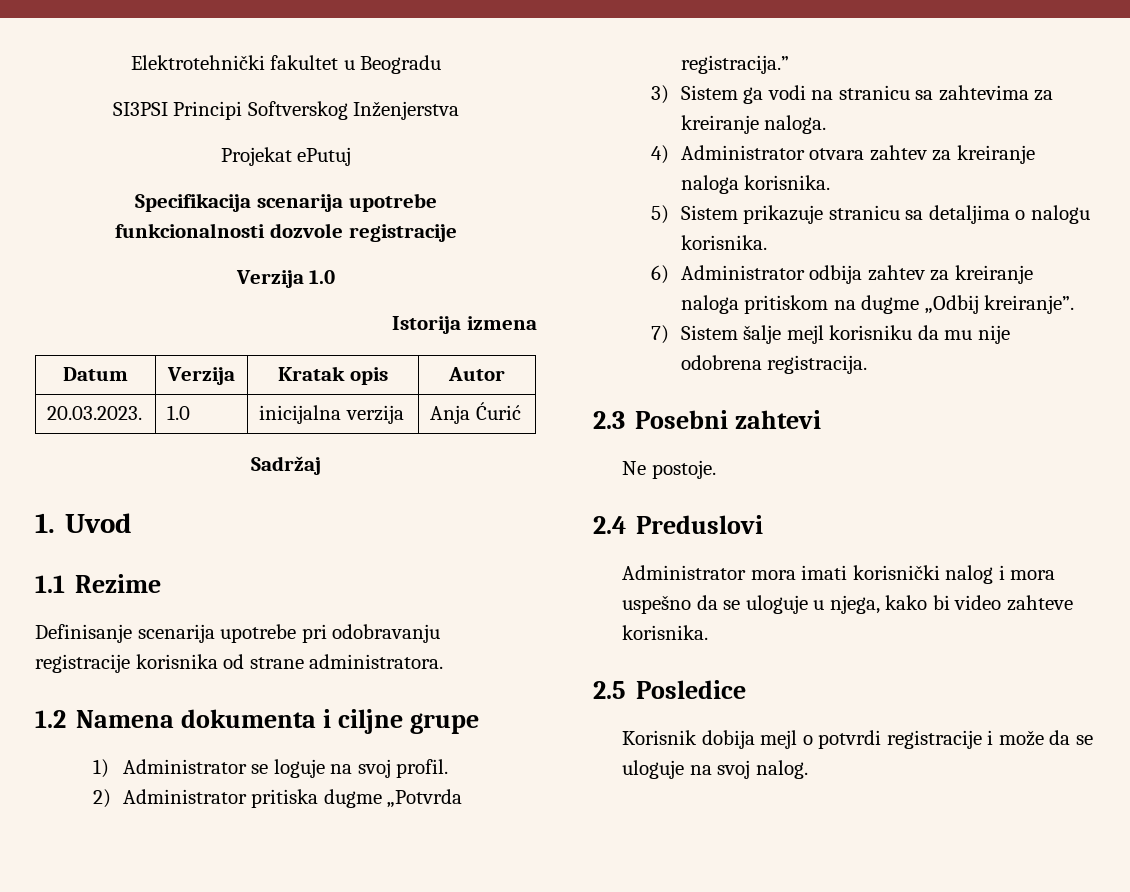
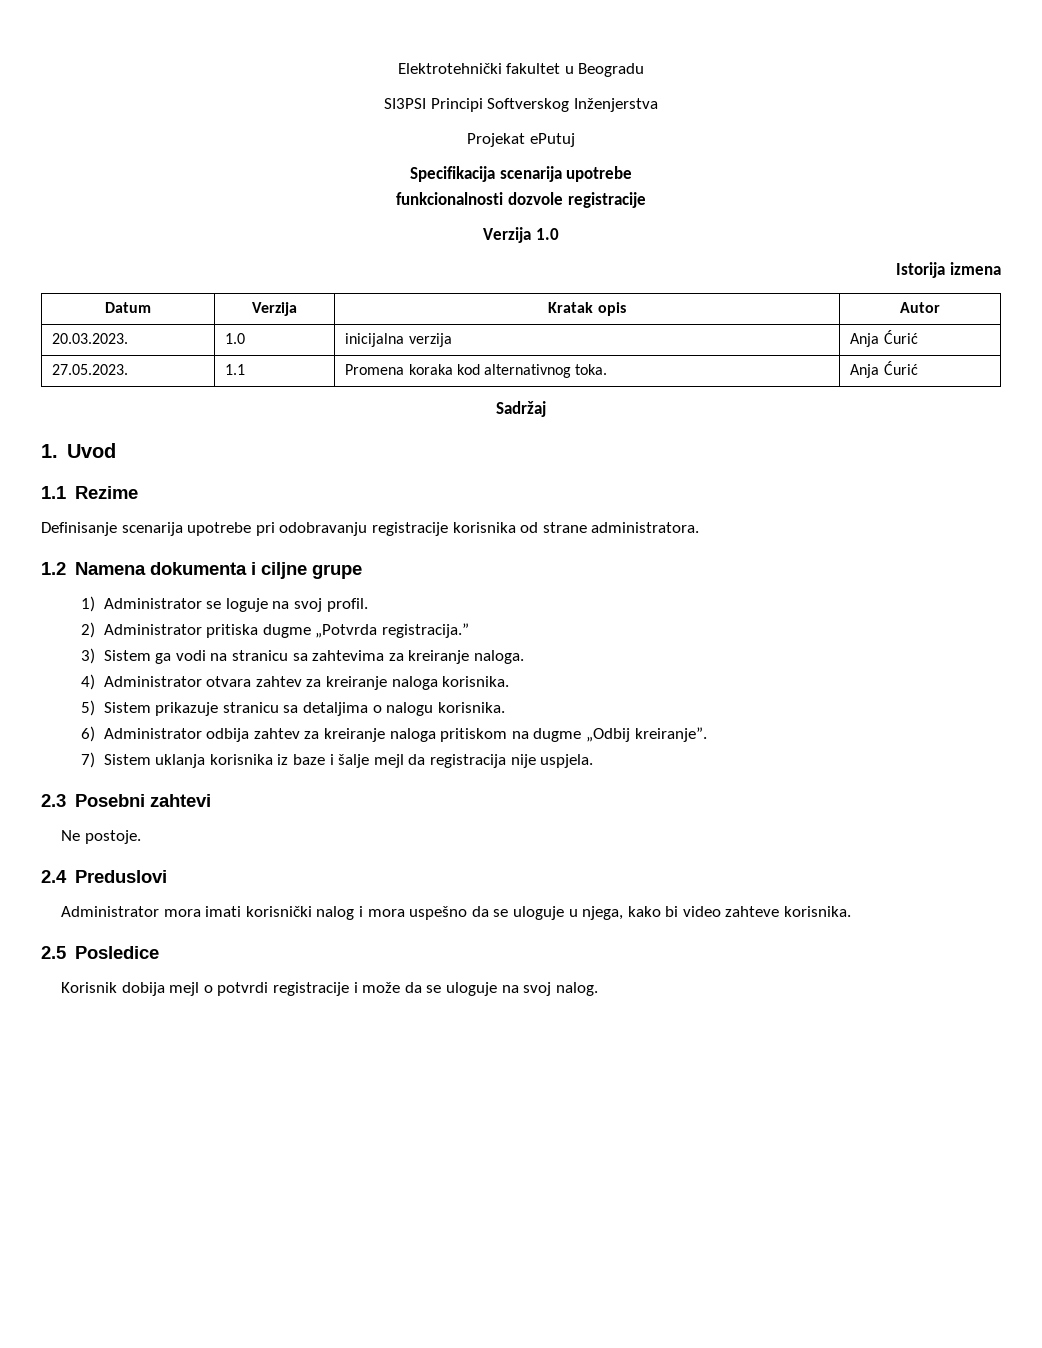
+ 27.05.2023. | 1.1 | Promena koraka kod alternativnog toka. | Anja Ćurić
- 7) Sistem šalje mejl korisniku da mu nije odobrena registracija.
+ 7) Sistem uklanja korisnika iz baze i šalje mejl da registracija nije uspjela.

